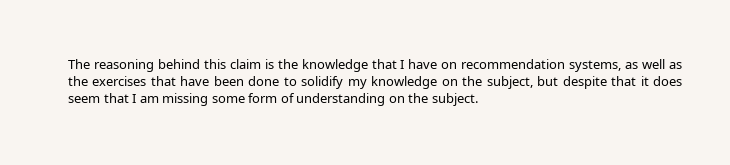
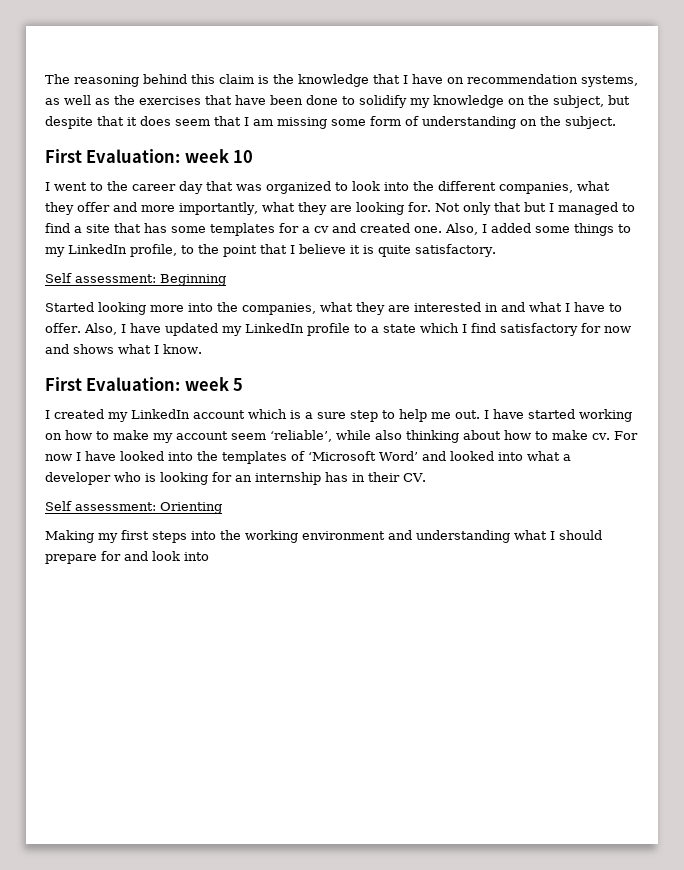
+ First Evaluation: week 10
+ I went to the career day that was organized to look into the different companies, what they offer and more importantly, what they are looking for. Not only that but I managed to find a site that has some templates for a cv and created one. Also, I added some things to my LinkedIn profile, to the point that I believe it is quite satisfactory.
+ Self assessment: Beginning
+ Started looking more into the companies, what they are interested in and what I have to offer. Also, I have updated my LinkedIn profile to a state which I find satisfactory for now and shows what I know.
+ First Evaluation: week 5
+ I created my LinkedIn account which is a sure step to help me out. I have started working on how to make my account seem ‘reliable’, while also thinking about how to make cv. For now I have looked into the templates of ‘Microsoft Word’ and looked into what a developer who is looking for an internship has in their CV.
+ Self assessment: Orienting
+ Making my first steps into the working environment and understanding what I should prepare for and look into

